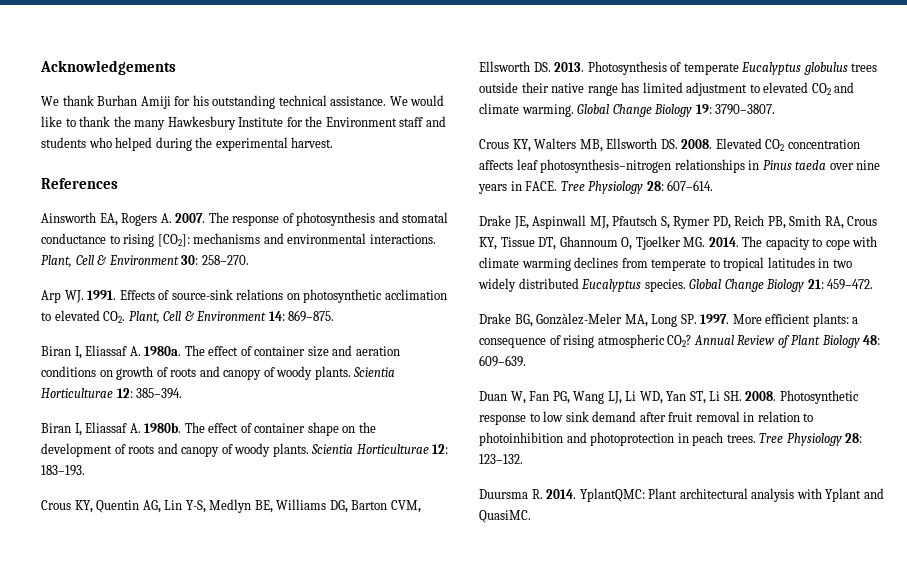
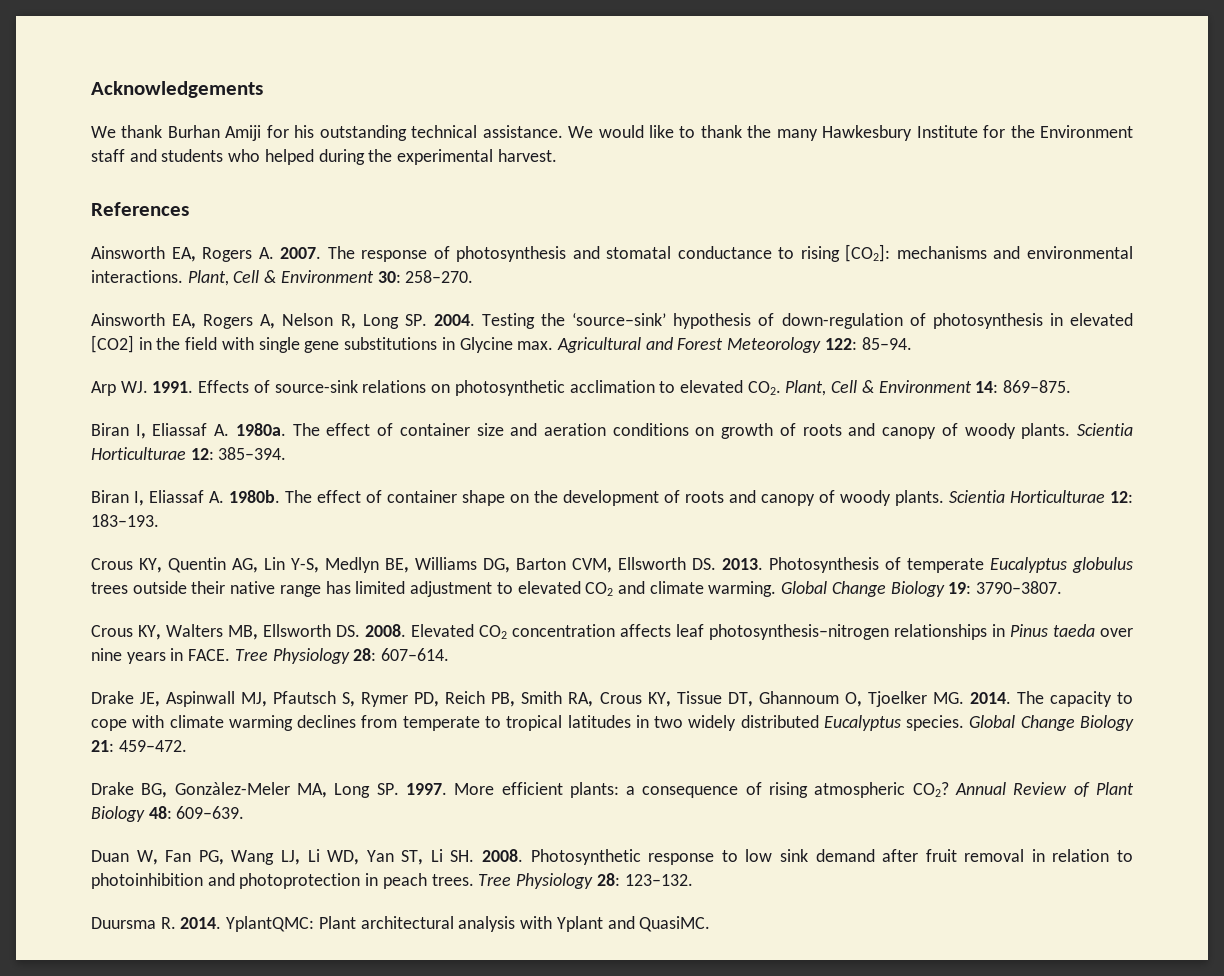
+ Ainsworth EA, Rogers A, Nelson R, Long SP. 2004. Testing the ‘source–sink’ hypothesis of down-regulation of photosynthesis in elevated [CO2] in the field with single gene substitutions in Glycine max. Agricultural and Forest Meteorology 122: 85–94.

